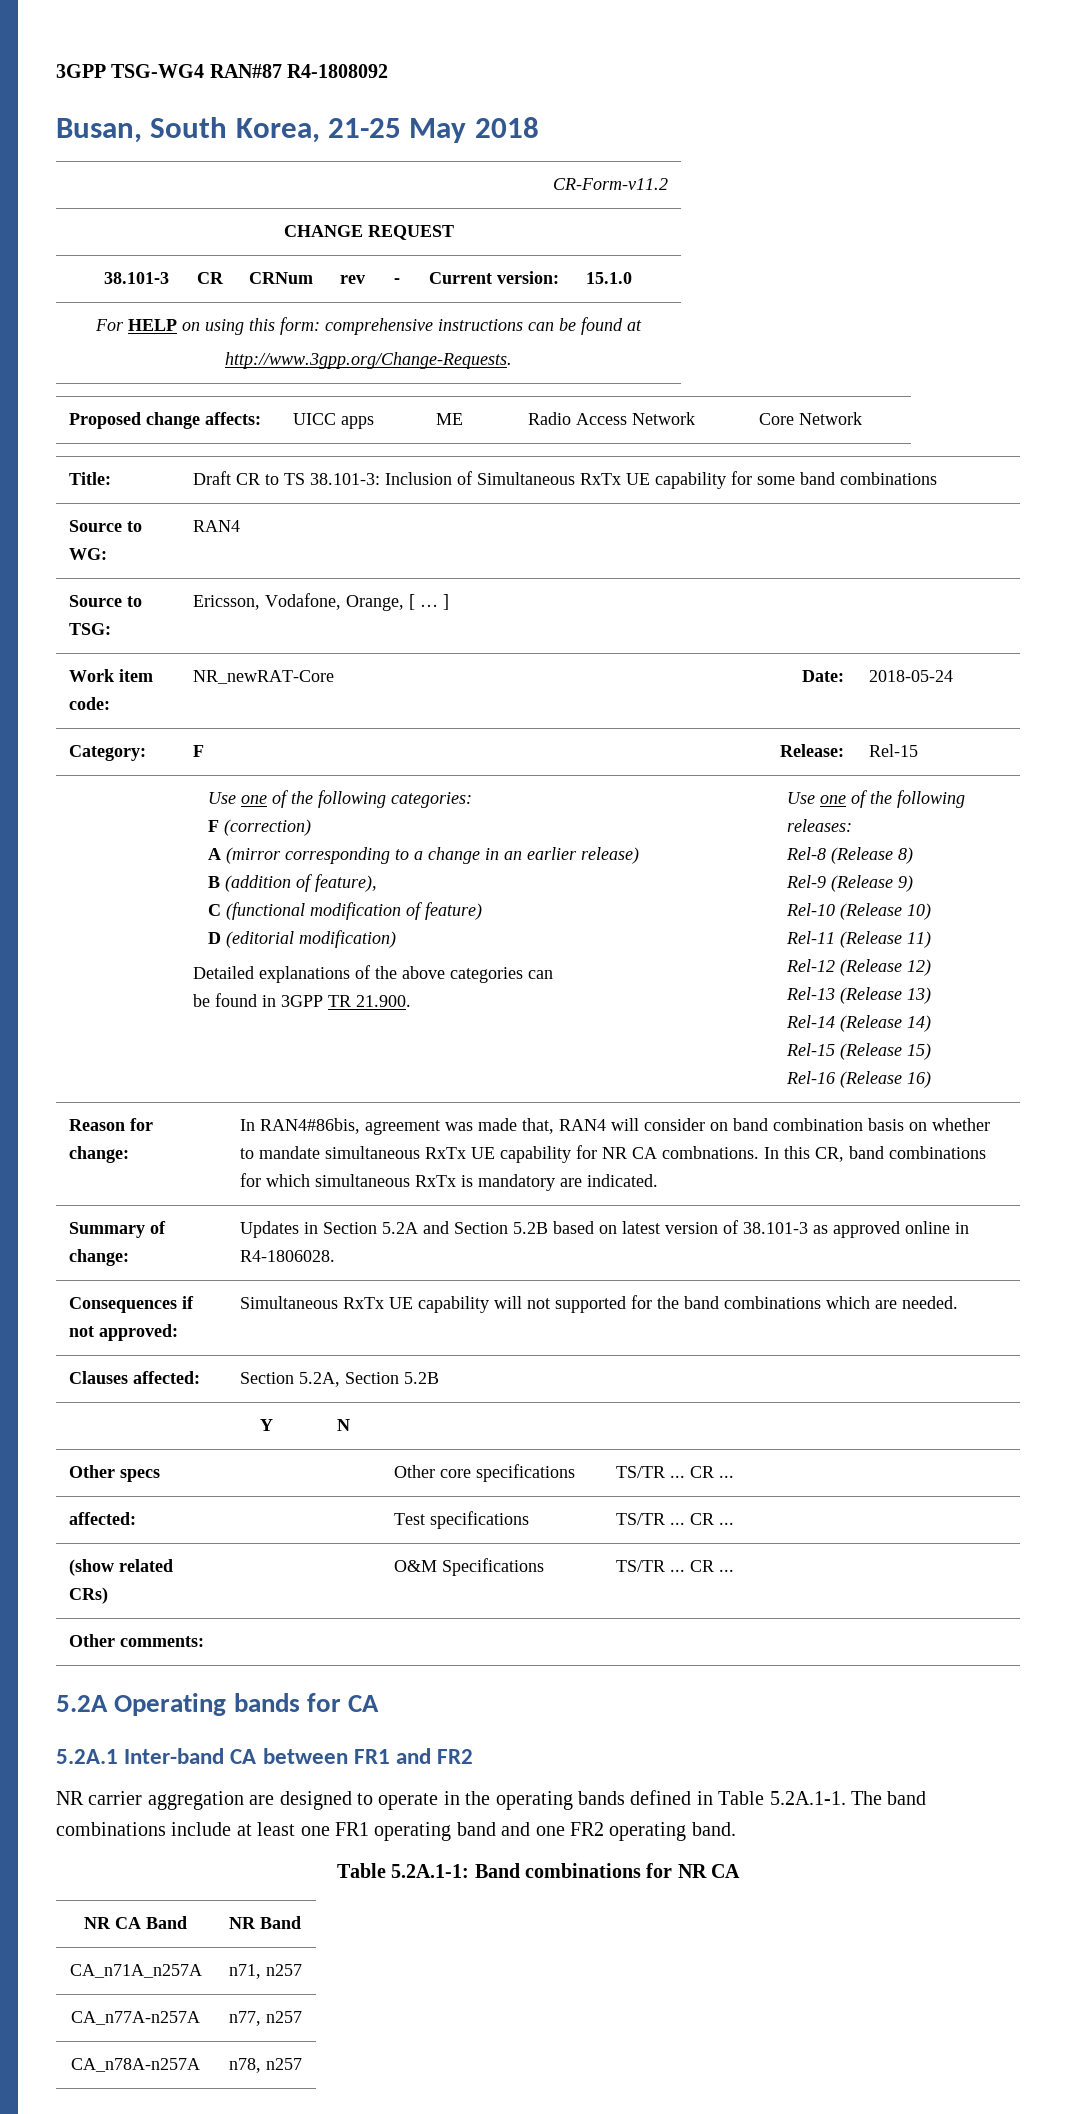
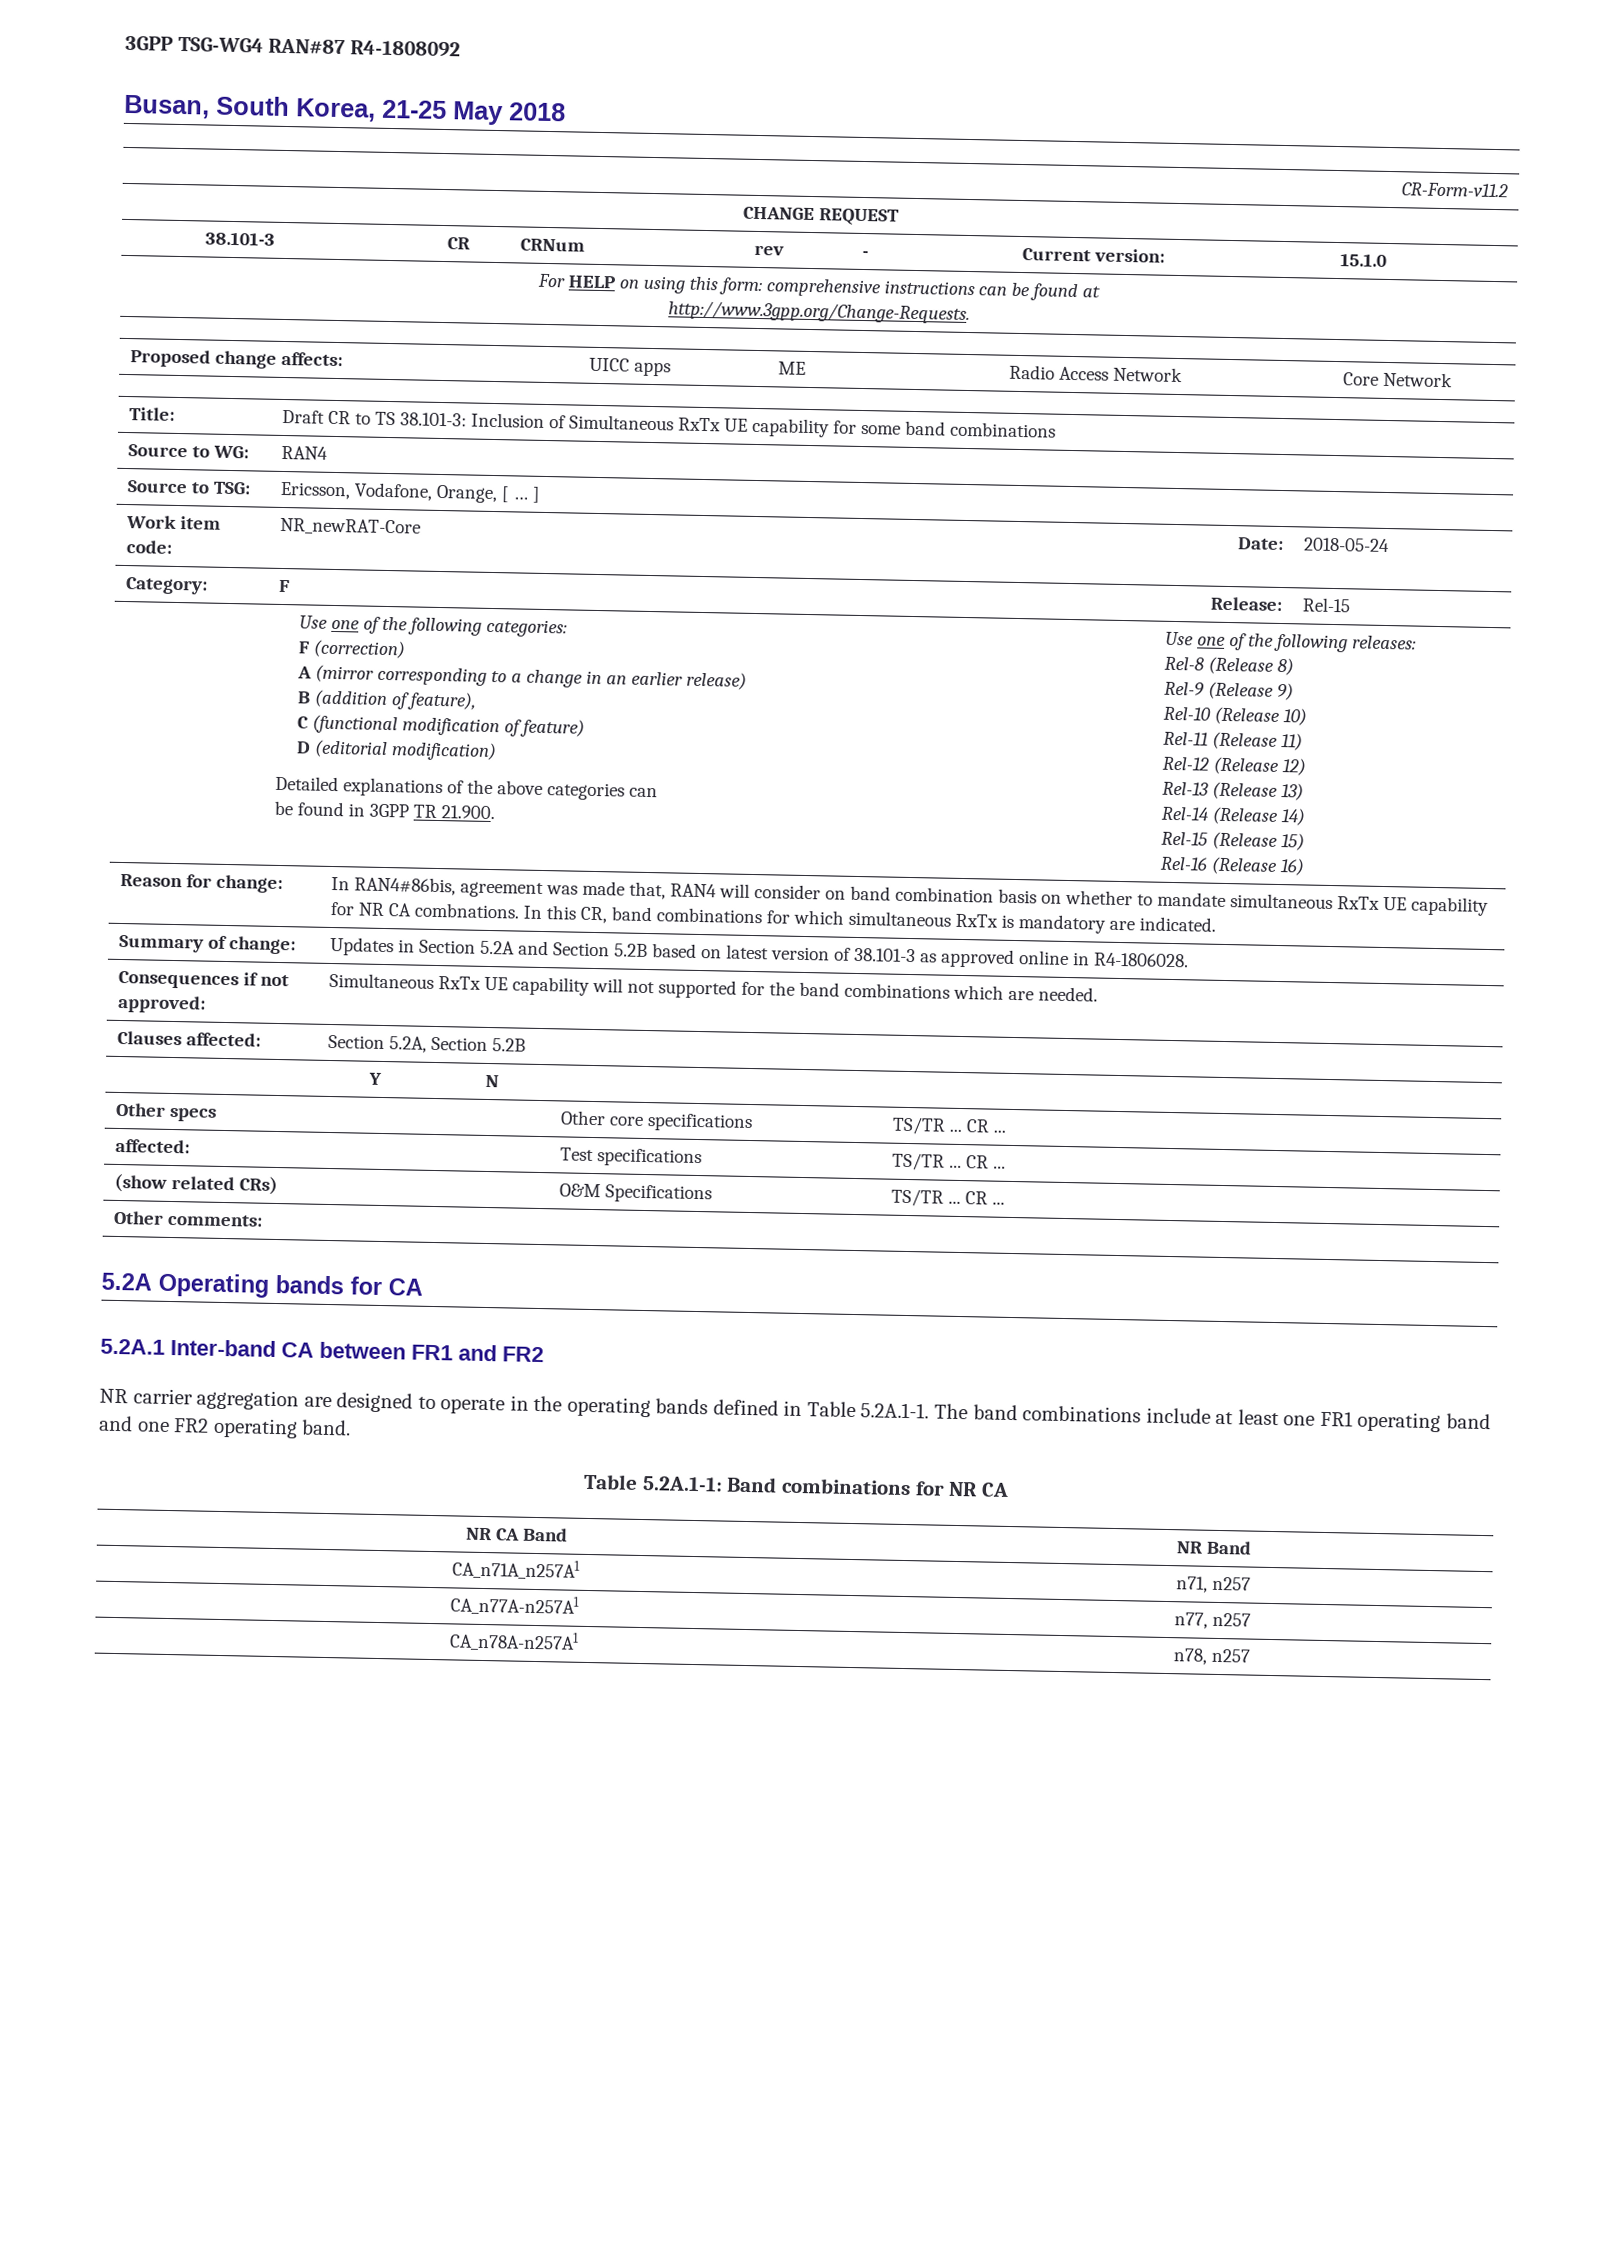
- CA_n71A_n257A | n71, n257
+ CA_n71A_n257A1 | n71, n257
- CA_n77A-n257A | n77, n257
+ CA_n77A-n257A1 | n77, n257
- CA_n78A-n257A | n78, n257
+ CA_n78A-n257A1 | n78, n257

